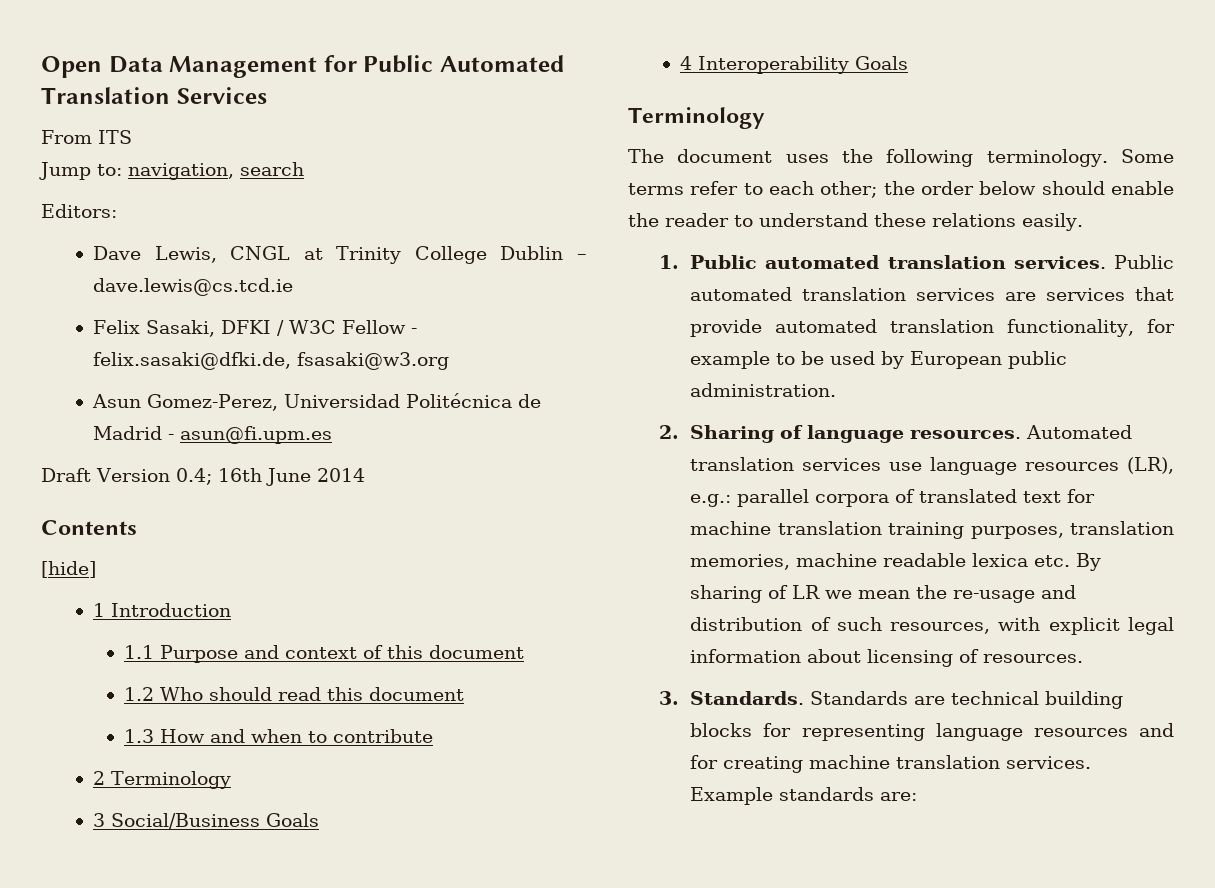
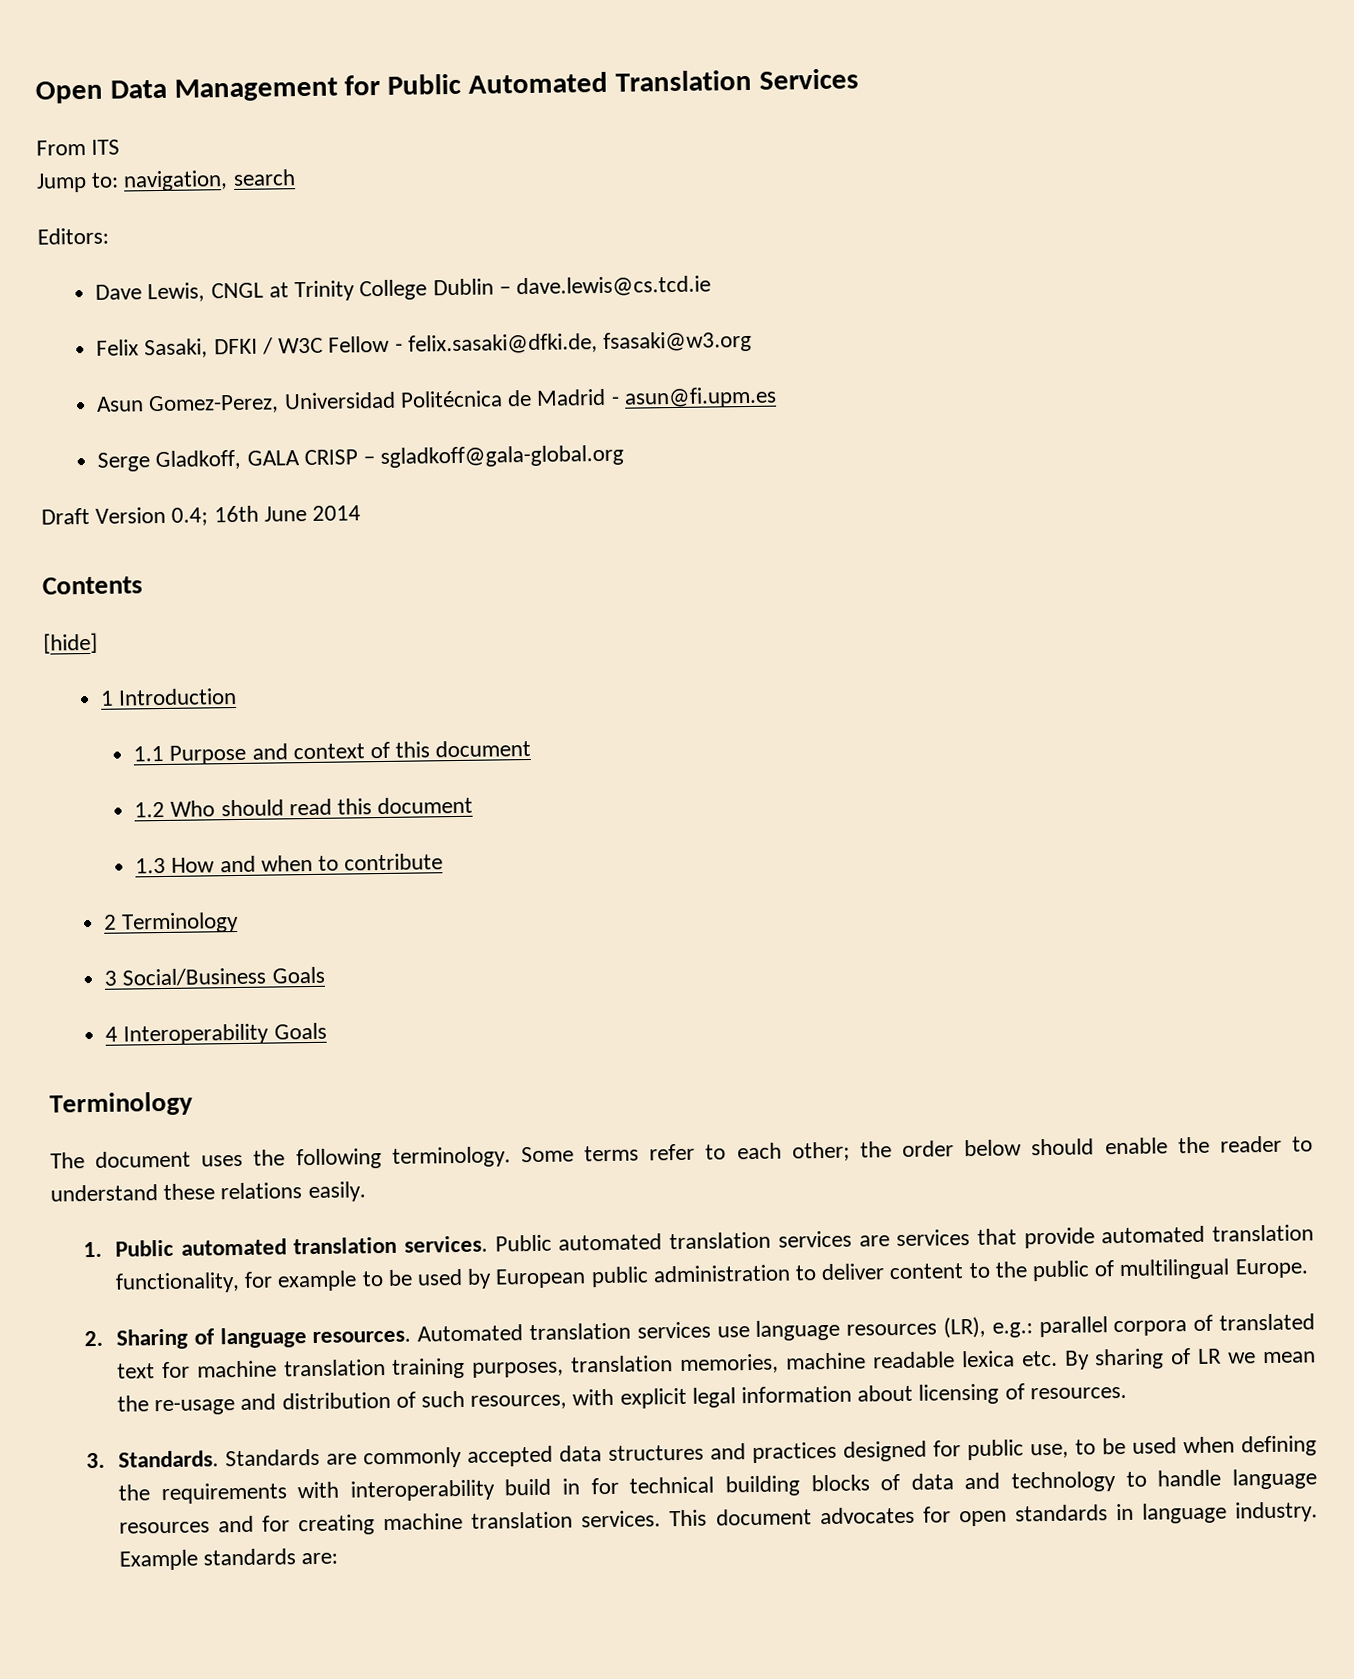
+ Serge Gladkoff, GALA CRISP – sgladkoff@gala-global.org
- Public automated translation services are services that provide automated translation functionality, for example to be used by European public administration.
+ Public automated translation services are services that provide automated translation functionality, for example to be used by European public administration to deliver content to the public of multilingual Europe.
- Standards are technical building blocks for representing language resources and for creating machine translation services.
+ Standards are commonly accepted data structures and practices designed for public use, to be used when defining the requirements with interoperability build in for technical building blocks of data and technology to handle language resources and for creating machine translation services.
+ This document advocates for open standards in language industry.

